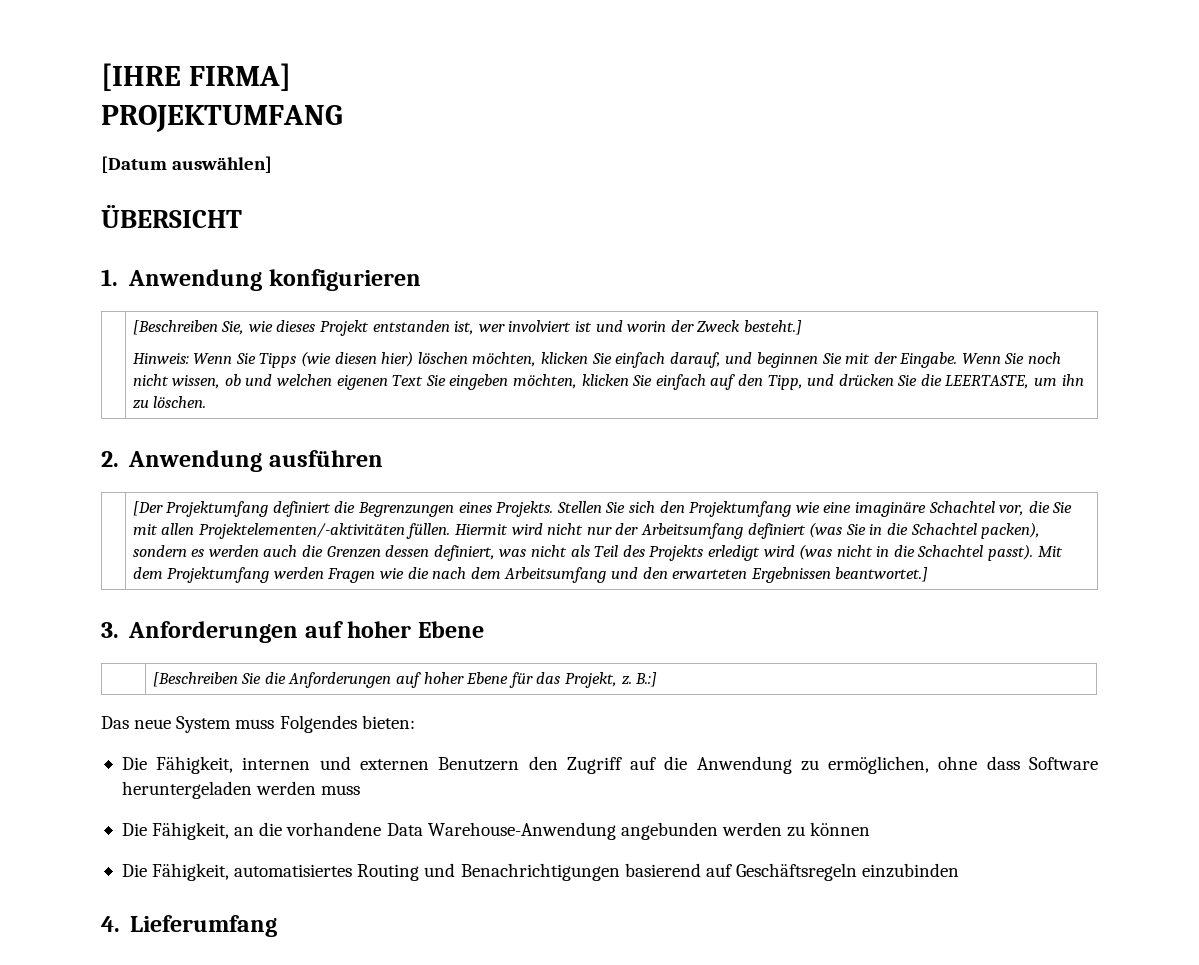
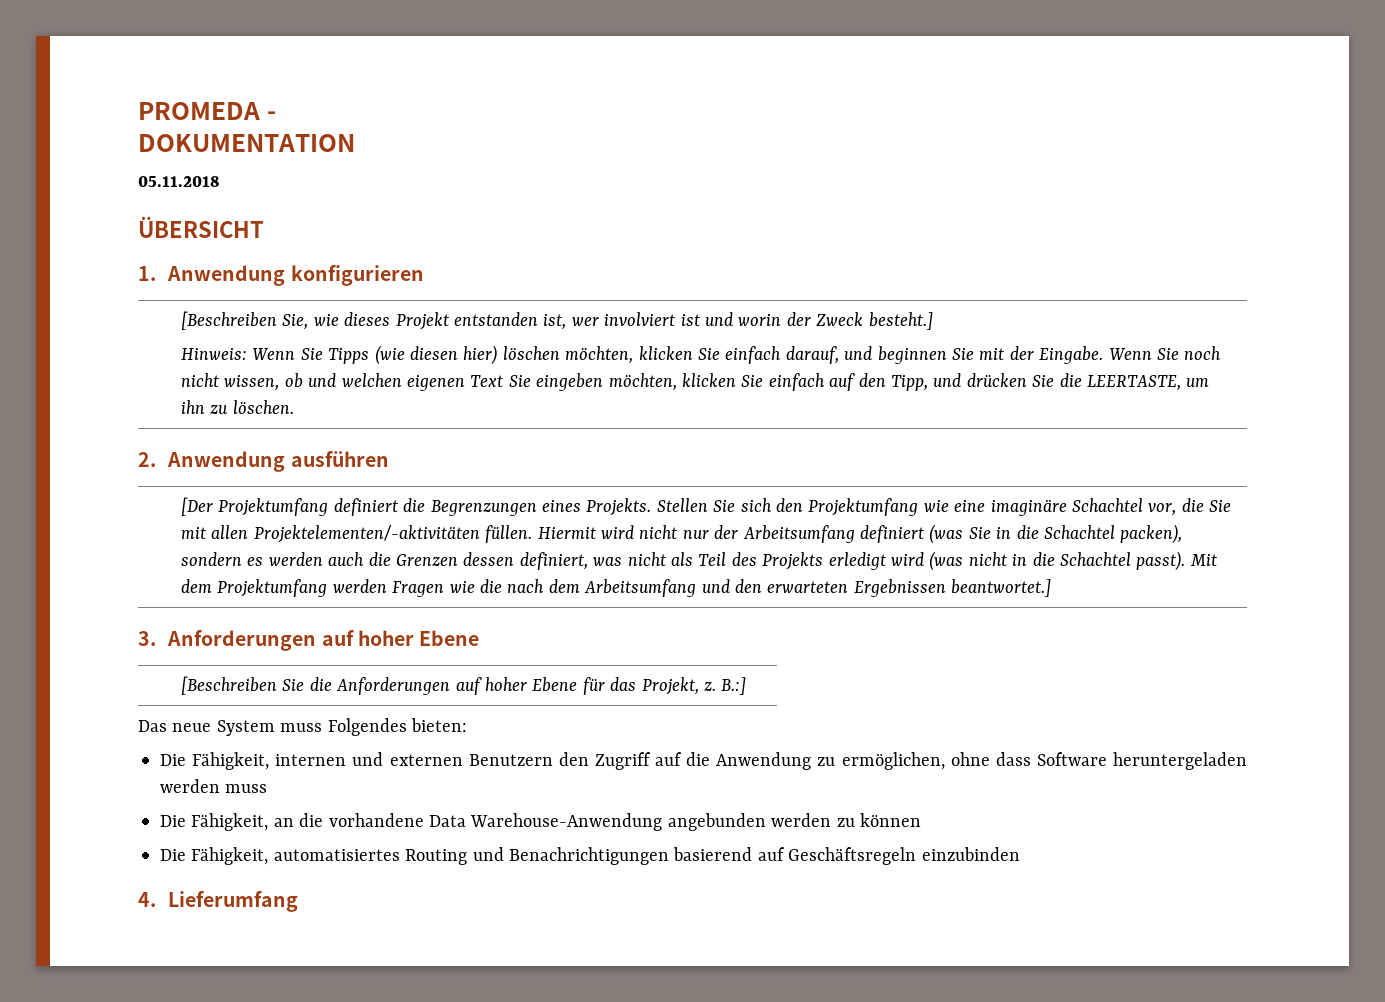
- [IHRE FIRMA]
- PROJEKTUMFANG
- [Datum auswählen]
+ PROMEDA -
+ DOKUMENTATION
+ 05.11.2018

